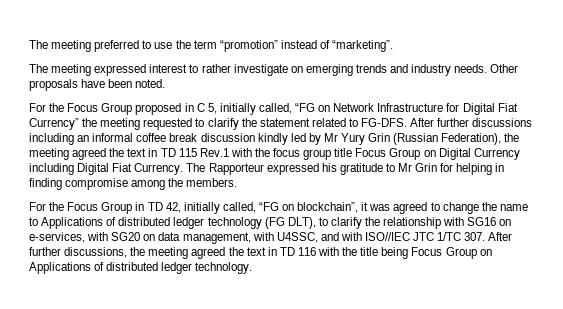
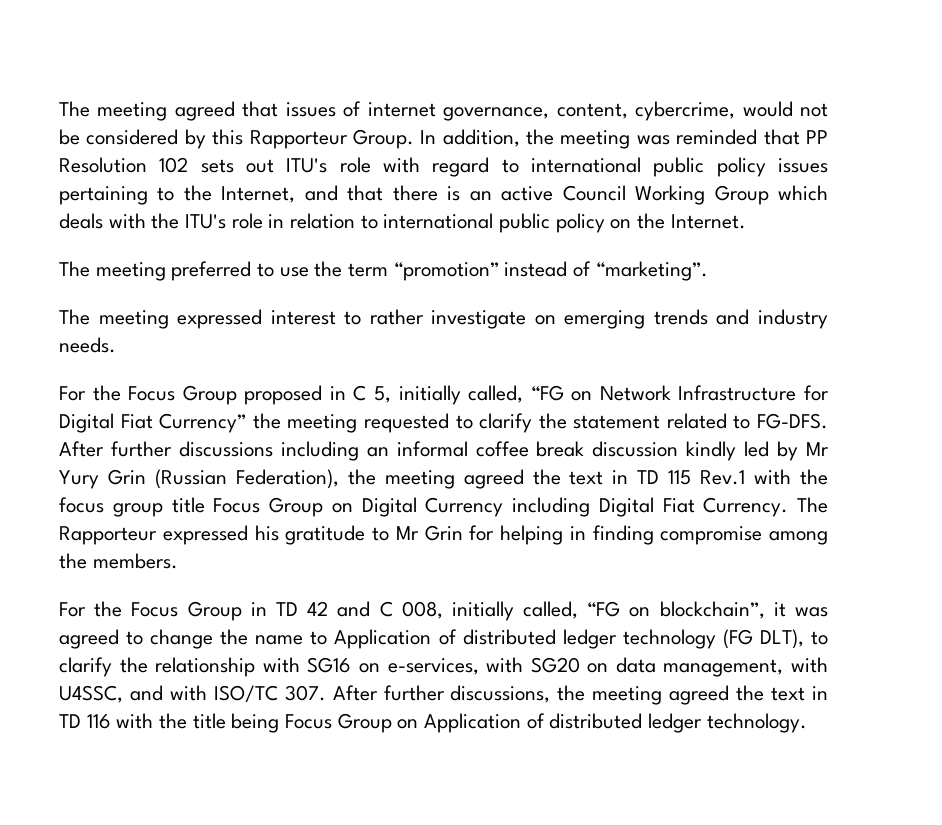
+ The meeting agreed that issues of internet governance, content, cybercrime, would not be considered by this Rapporteur Group. In addition, the meeting was reminded that PP Resolution 102 sets out ITU's role with regard to international public policy issues pertaining to the Internet, and that there is an active Council Working Group which deals with the ITU's role in relation to international public policy on the Internet.
- Other proposals have been noted.
- For the Focus Group in TD 42, initially called, “FG on blockchain”, it was agreed to change the name to Applications of distributed ledger technology (FG DLT), to clarify the relationship with SG16 on e-services, with SG20 on data management, with U4SSC, and with ISO//IEC JTC 1/TC 307. After further discussions, the meeting agreed the text in TD 116 with the title being Focus Group on Applications of distributed ledger technology.
+ For the Focus Group in TD 42 and C 008, initially called, “FG on blockchain”, it was agreed to change the name to Application of distributed ledger technology (FG DLT), to clarify the relationship with SG16 on e-services, with SG20 on data management, with U4SSC, and with ISO/TC 307. After further discussions, the meeting agreed the text in TD 116 with the title being Focus Group on Application of distributed ledger technology.

